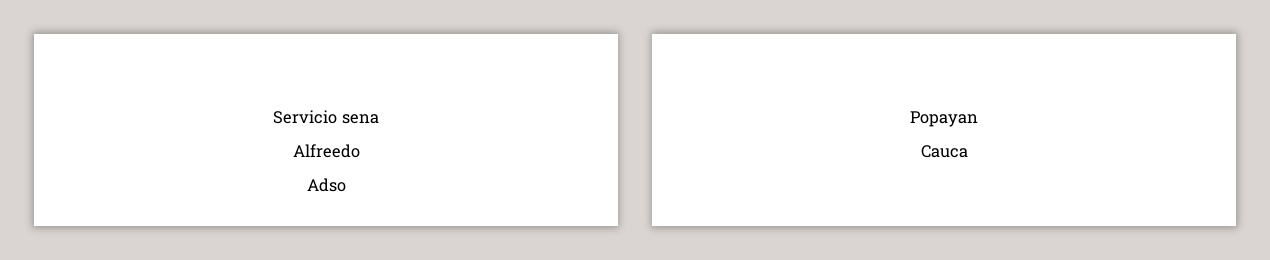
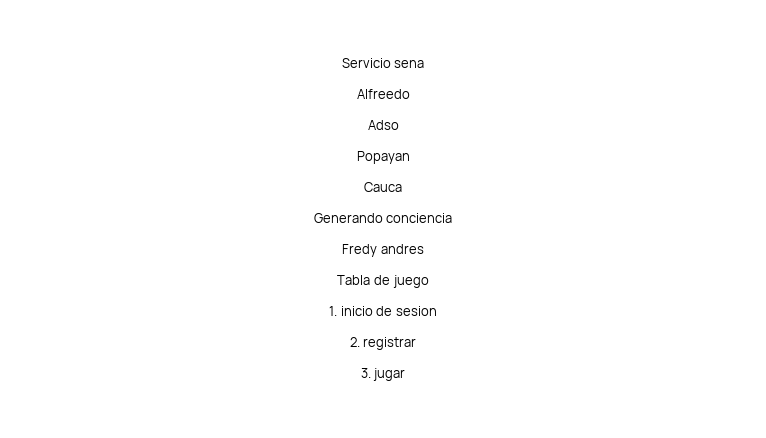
+ Generando conciencia
+ Fredy andres
+ Tabla de juego
+ 1. inicio de sesion
+ 2. registrar
+ 3. jugar

